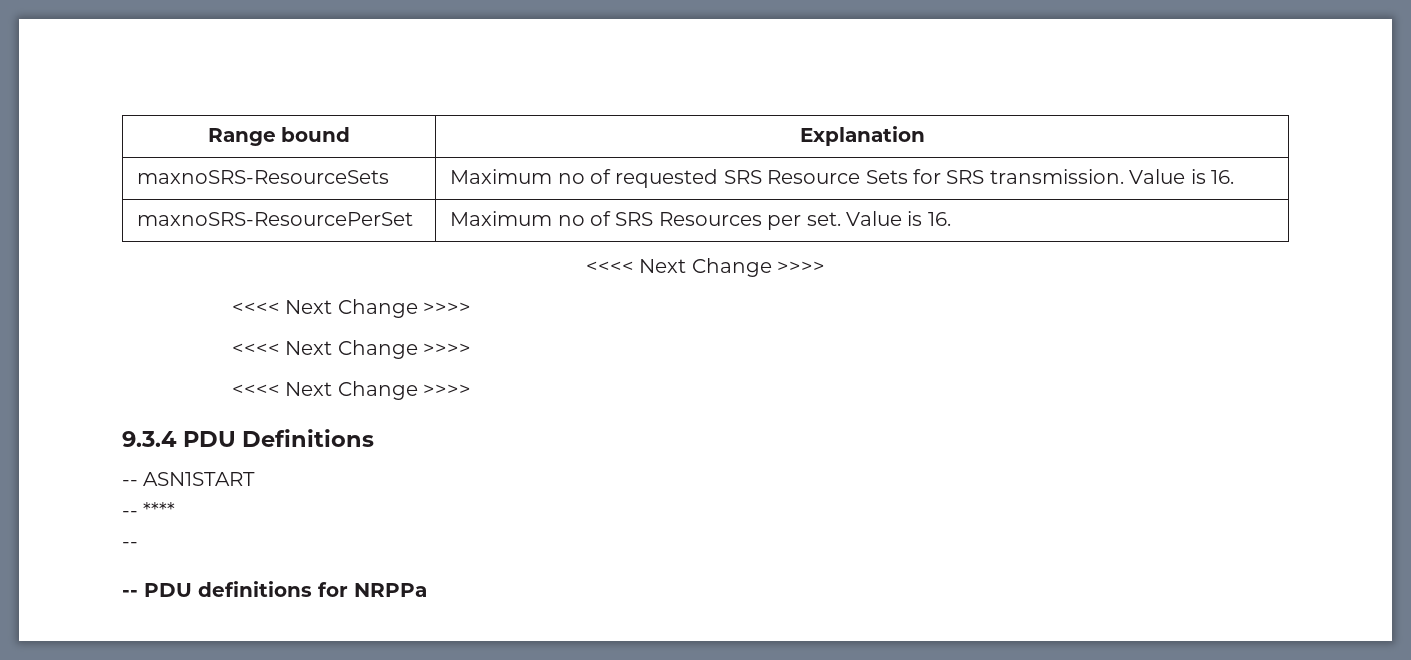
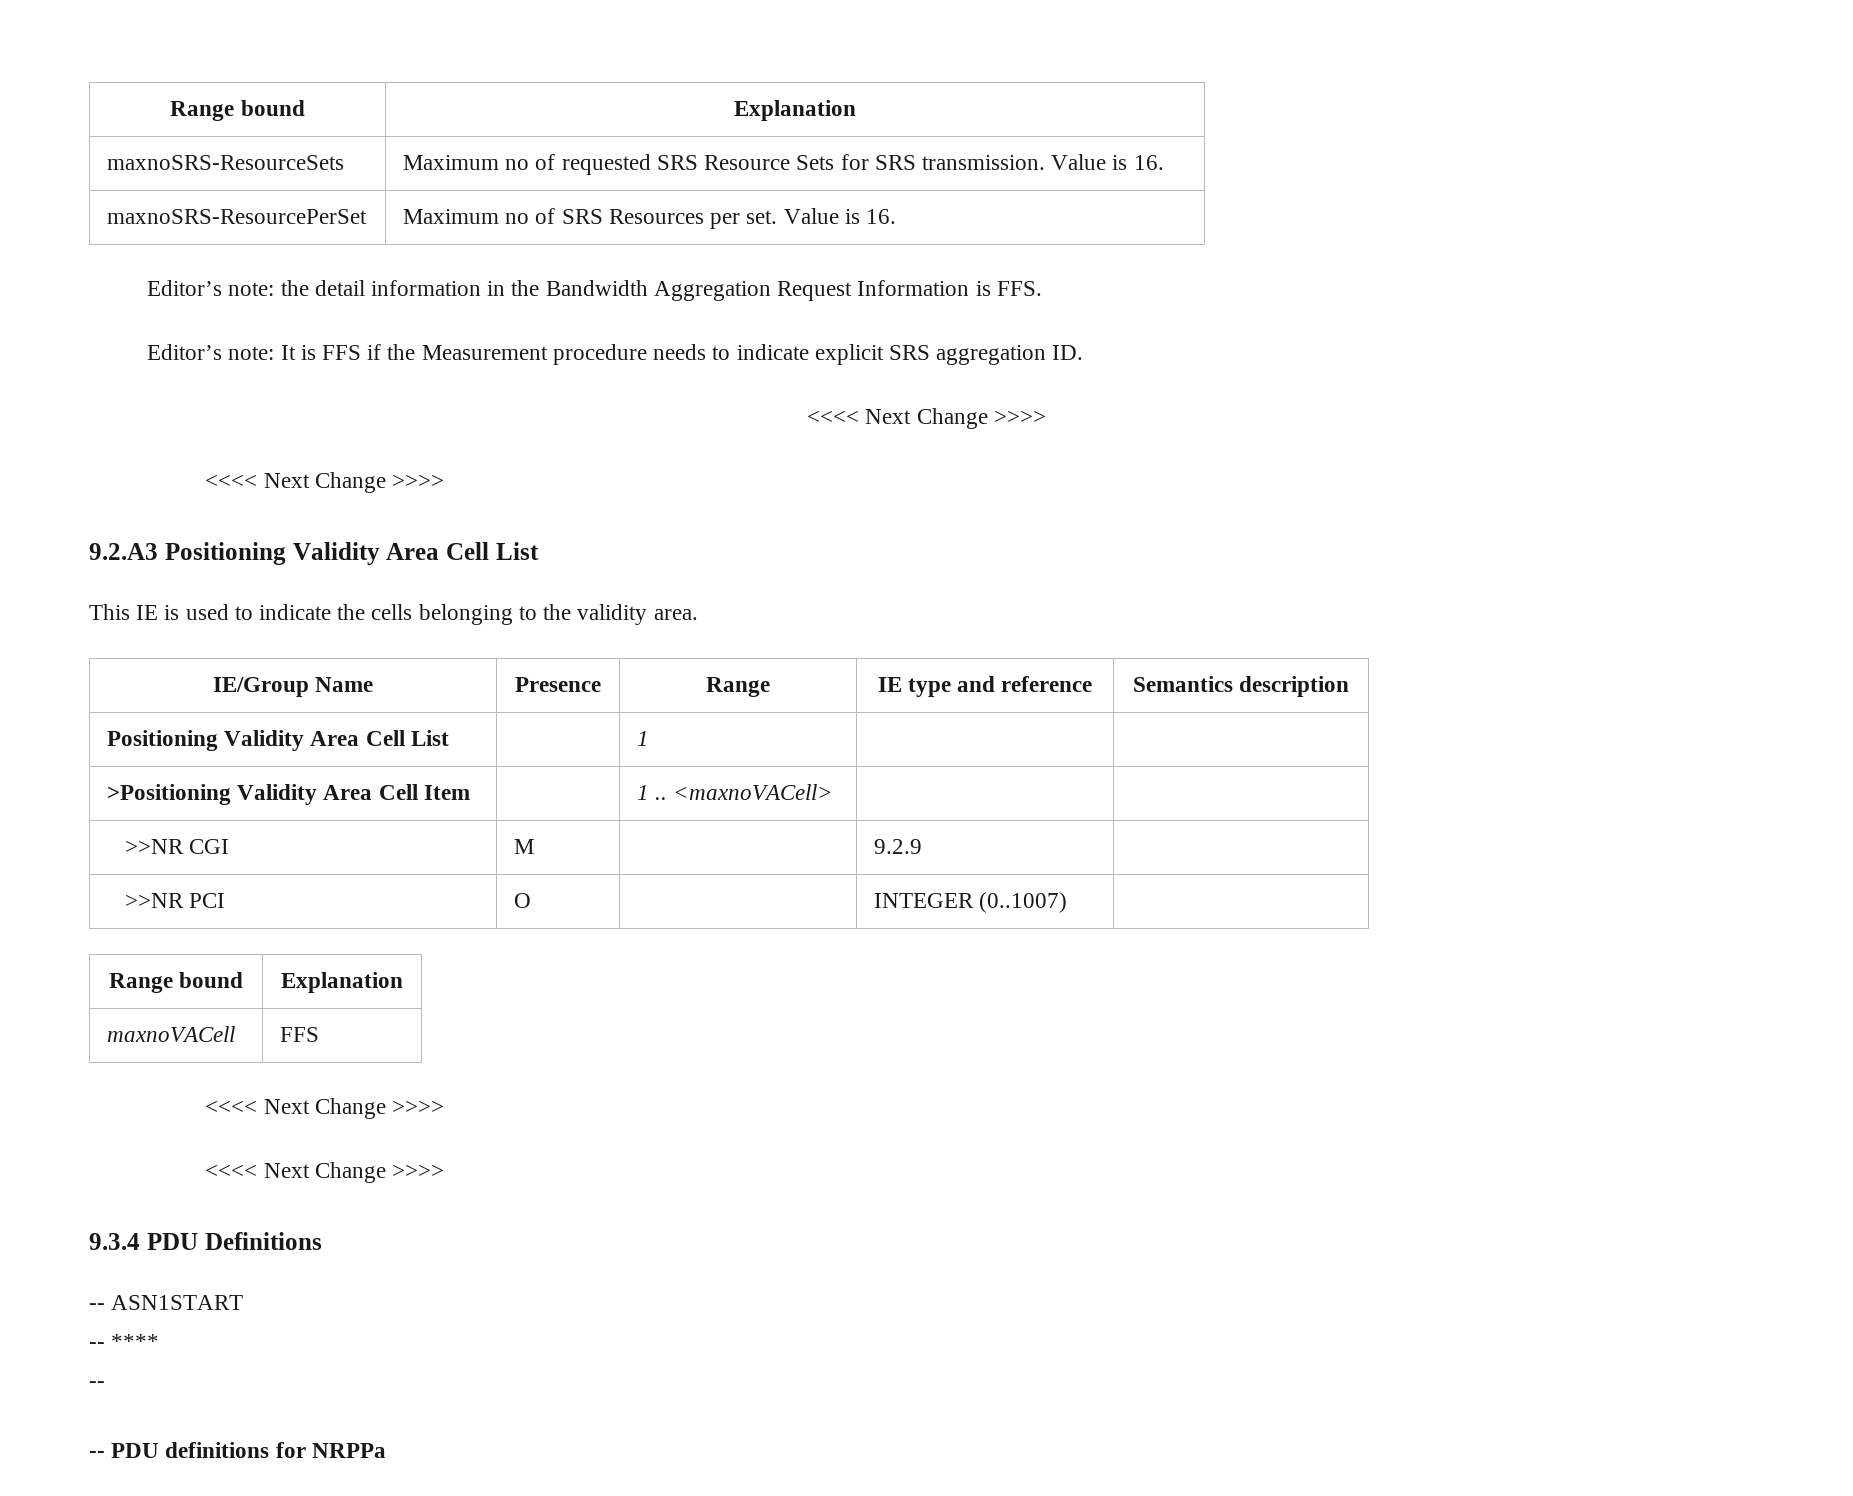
  maxnoSRS-ResourcePerSet | Maximum no of SRS Resources per set. Value is 16.
+ Editor’s note: the detail information in the Bandwidth Aggregation Request Information is FFS.
+ Editor’s note: It is FFS if the Measurement procedure needs to indicate explicit SRS aggregation ID.
  <<<< Next Change >>>>
  <<<< Next Change >>>>
+ 9.2.A3 Positioning Validity Area Cell List
+ This IE is used to indicate the cells belonging to the validity area.
+ IE/Group Name | Presence | Range | IE type and reference | Semantics description
+ Positioning Validity Area Cell List | | 1 | |
+ >Positioning Validity Area Cell Item | | 1 .. <maxnoVACell> | |
+ >>NR CGI | M | | 9.2.9 |
+ >>NR PCI | O | | INTEGER (0..1007) |
+ Range bound | Explanation
+ maxnoVACell | FFS

